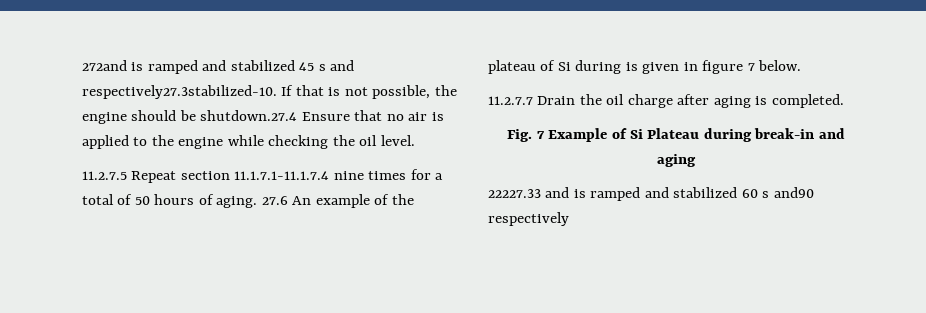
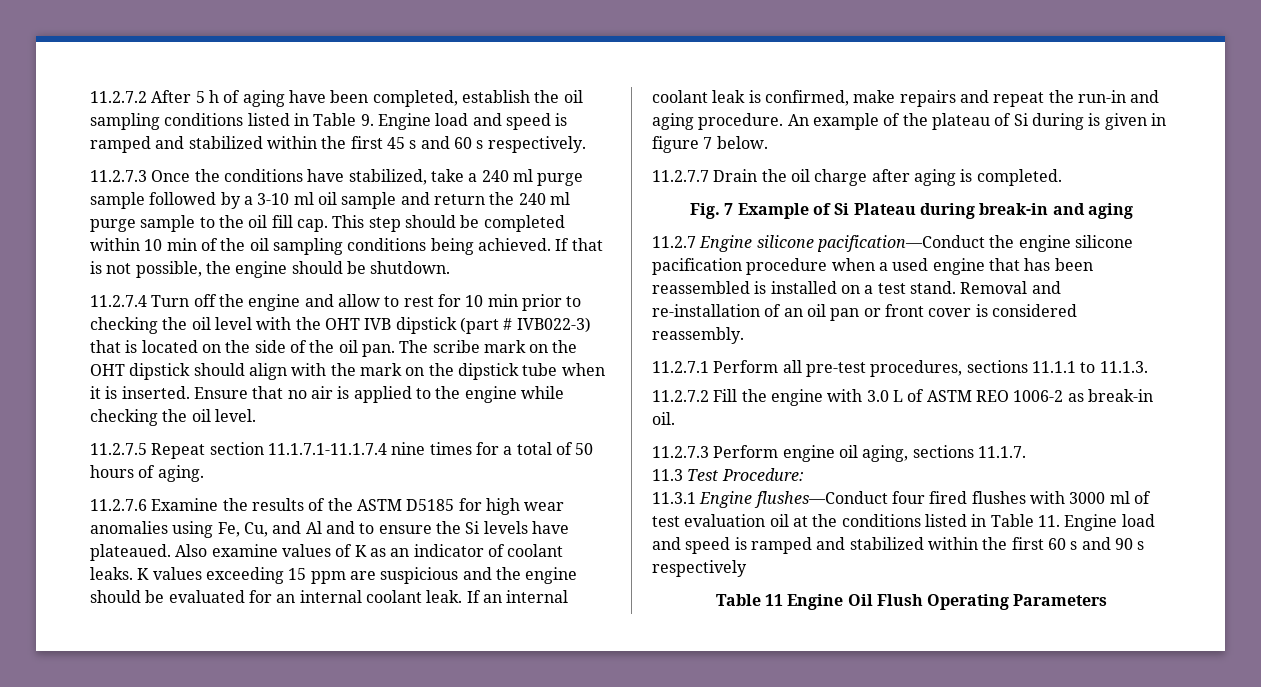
- 272and is ramped and stabilized 45 s and respectively27.3stabilized-10. If that is not possible, the engine should be shutdown.27.4 Ensure that no air is applied to the engine while checking the oil level.
+ 11.2.7.2 After 5 h of aging have been completed, establish the oil sampling conditions listed in Table 9. Engine load and speed is ramped and stabilized within the first 45 s and 60 s respectively.
+ 11.2.7.3 Once the conditions have stabilized, take a 240 ml purge sample followed by a 3-10 ml oil sample and return the 240 ml purge sample to the oil fill cap. This step should be completed within 10 min of the oil sampling conditions being achieved. If that is not possible, the engine should be shutdown.
+ 11.2.7.4 Turn off the engine and allow to rest for 10 min prior to checking the oil level with the OHT IVB dipstick (part # IVB022-3) that is located on the side of the oil pan. The scribe mark on the OHT dipstick should align with the mark on the dipstick tube when it is inserted. Ensure that no air is applied to the engine while checking the oil level.
- 11.2.7.5 Repeat section 11.1.7.1-11.1.7.4 nine times for a total of 50 hours of aging. 27.6 An example of the plateau of Si during is given in figure 7 below.
+ 11.2.7.5 Repeat section 11.1.7.1-11.1.7.4 nine times for a total of 50 hours of aging.
+ 11.2.7.6 Examine the results of the ASTM D5185 for high wear anomalies using Fe, Cu, and Al and to ensure the Si levels have plateaued. Also examine values of K as an indicator of coolant leaks. K values exceeding 15 ppm are suspicious and the engine should be evaluated for an internal coolant leak. If an internal coolant leak is confirmed, make repairs and repeat the run-in and aging procedure. An example of the plateau of Si during is given in figure 7 below.
- 22227.33 and is ramped and stabilized 60 s and90 respectively
+ 11.2.7 Engine silicone pacification—Conduct the engine silicone pacification procedure when a used engine that has been reassembled is installed on a test stand. Removal and re-installation of an oil pan or front cover is considered reassembly.
+ 11.2.7.1 Perform all pre-test procedures, sections 11.1.1 to 11.1.3.
+ 11.2.7.2 Fill the engine with 3.0 L of ASTM REO 1006-2 as break-in oil.
+ 11.2.7.3 Perform engine oil aging, sections 11.1.7.
+ 11.3 Test Procedure:
+ 11.3.1 Engine flushes—Conduct four fired flushes with 3000 ml of test evaluation oil at the conditions listed in Table 11. Engine load and speed is ramped and stabilized within the first 60 s and 90 s respectively
+ Table 11 Engine Oil Flush Operating Parameters

